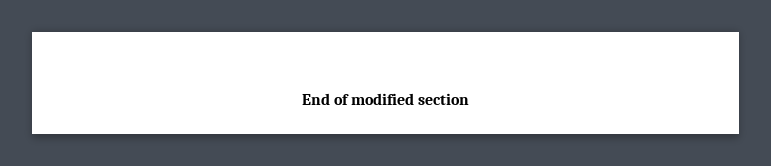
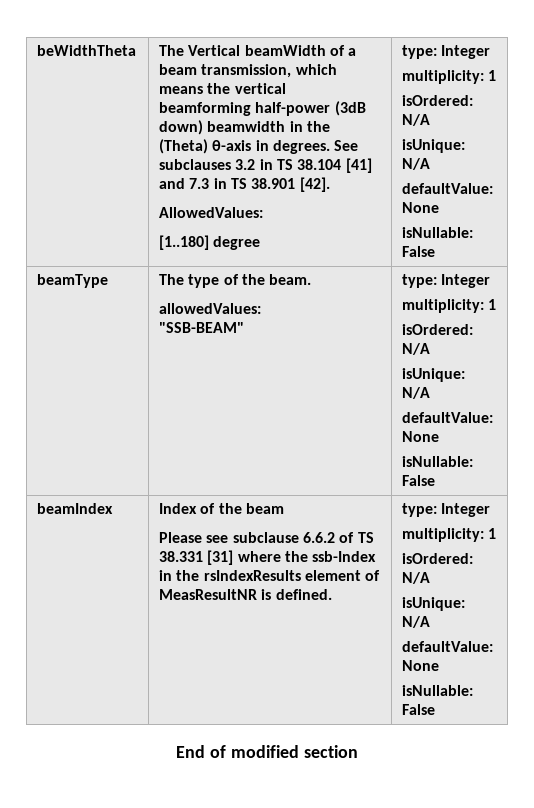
+ beWidthTheta | The Vertical beamWidth of a beam transmission, which means the vertical beamforming half-power (3dB down) beamwidth in the (Theta) θ-axis in degrees. See subclauses 3.2 in TS 38.104 [41] and 7.3 in TS 38.901 [42].
+ AllowedValues:
+ [1..180] degree | type: Integer
+ multiplicity: 1
+ isOrdered: N/A
+ isUnique: N/A
+ defaultValue: None
+ isNullable: False
+ beamType | The type of the beam.
+ allowedValues:
+ "SSB-BEAM" | type: Integer
+ multiplicity: 1
+ isOrdered: N/A
+ isUnique: N/A
+ defaultValue: None
+ isNullable: False
+ beamIndex | Index of the beam
+ Please see subclause 6.6.2 of TS 38.331 [31] where the ssb-Index in the rsIndexResults element of MeasResultNR is defined. | type: Integer
+ multiplicity: 1
+ isOrdered: N/A
+ isUnique: N/A
+ defaultValue: None
+ isNullable: False

